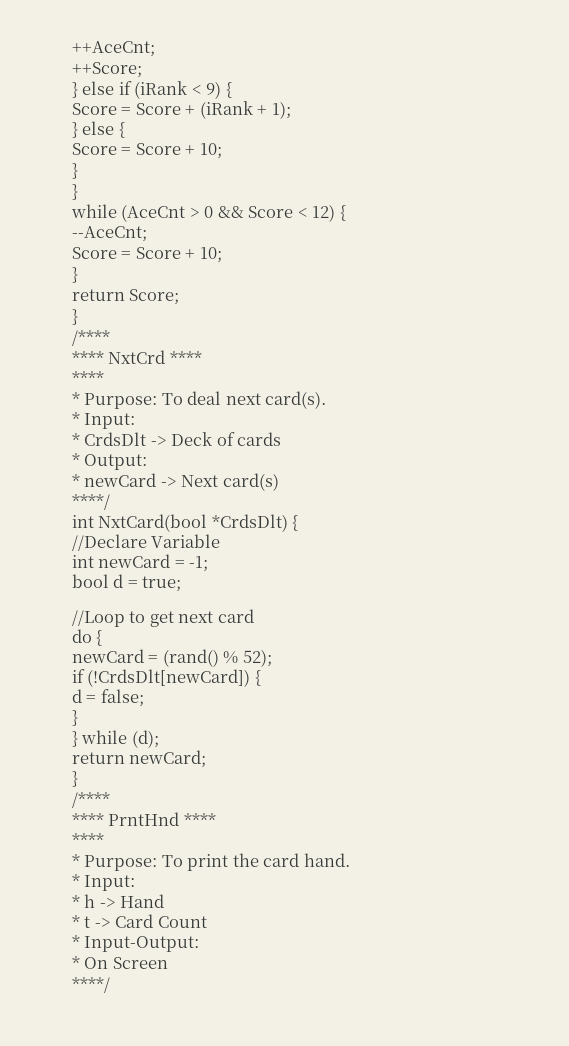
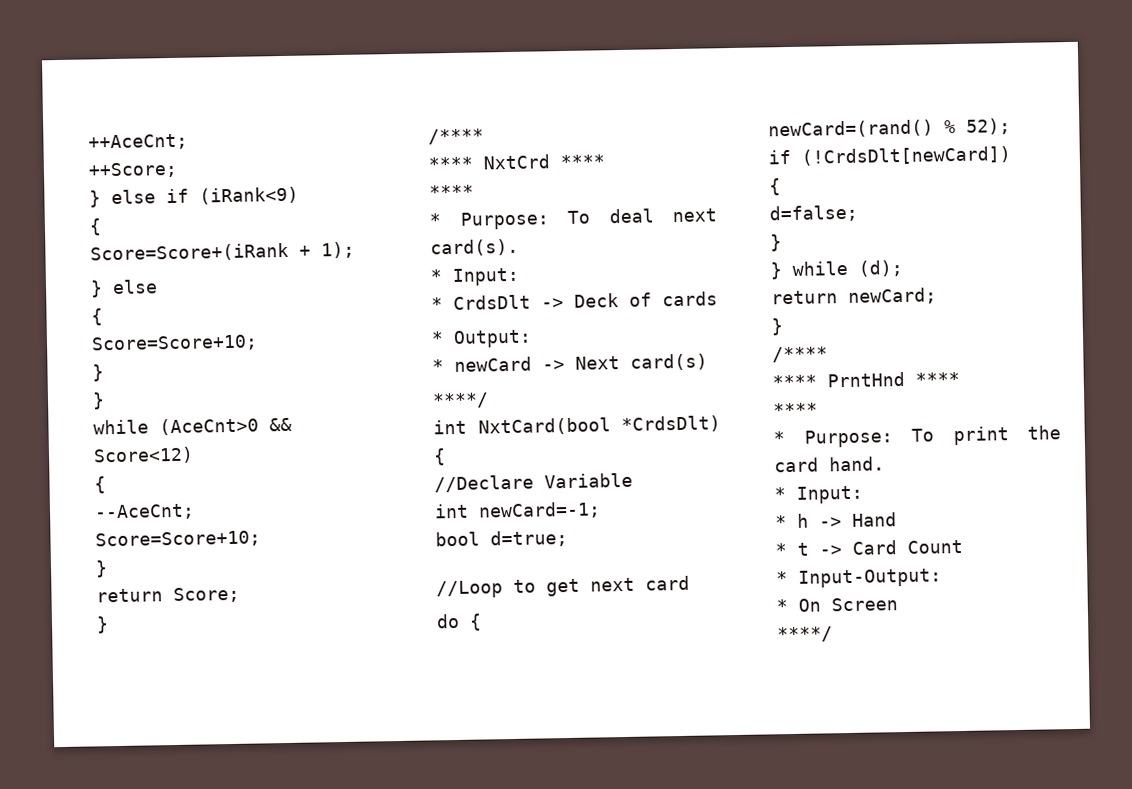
- } else if (iRank < 9) {
- Score = Score + (iRank + 1);
- } else {
- Score = Score + 10;
+ } else if (iRank<9)
+ {
+ Score=Score+(iRank + 1);
+ } else
+ {
+ Score=Score+10;
  }
  }
- while (AceCnt > 0 && Score < 12) {
+ while (AceCnt>0 && Score<12)
+ {
  --AceCnt;
- Score = Score + 10;
+ Score=Score+10;
- int newCard = -1;
- bool d = true;
+ int newCard=-1;
+ bool d=true;
- newCard = (rand() % 52);
+ newCard=(rand() % 52);
- if (!CrdsDlt[newCard]) {
- d = false;
+ if (!CrdsDlt[newCard])
+ {
+ d=false;

